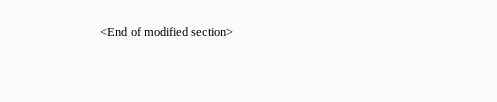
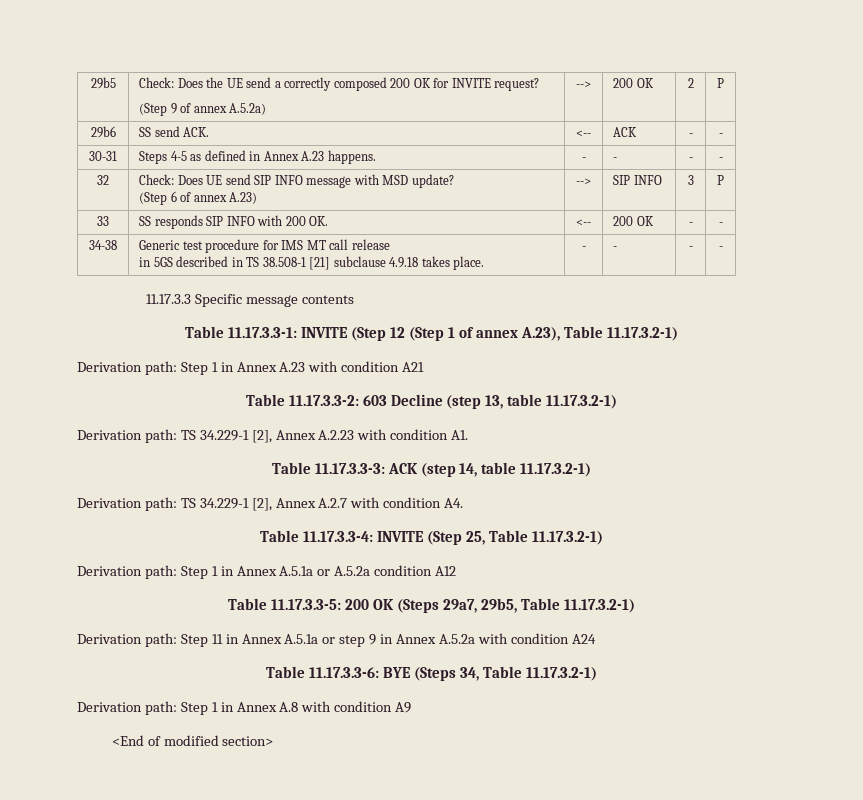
+ 29b5 | Check: Does the UE send a correctly composed 200 OK for INVITE request?
+ (Step 9 of annex A.5.2a) | --> | 200 OK | 2 | P
+ 29b6 | SS send ACK. | <-- | ACK | - | -
+ 30-31 | Steps 4-5 as defined in Annex A.23 happens. | - | - | - | -
+ 32 | Check: Does UE send SIP INFO message with MSD update?
+ (Step 6 of annex A.23) | --> | SIP INFO | 3 | P
+ 33 | SS responds SIP INFO with 200 OK. | <-- | 200 OK | - | -
+ 34-38 | Generic test procedure for IMS MT call release
+ in 5GS described in TS 38.508-1 [21] subclause 4.9.18 takes place. | - | - | - | -
+ 11.17.3.3 Specific message contents
+ Table 11.17.3.3-1: INVITE (Step 12 (Step 1 of annex A.23), Table 11.17.3.2-1)
+ Derivation path: Step 1 in Annex A.23 with condition A21
+ Table 11.17.3.3-2: 603 Decline (step 13, table 11.17.3.2-1)
+ Derivation path: TS 34.229-1 [2], Annex A.2.23 with condition A1.
+ Table 11.17.3.3-3: ACK (step 14, table 11.17.3.2-1)
+ Derivation path: TS 34.229-1 [2], Annex A.2.7 with condition A4.
+ Table 11.17.3.3-4: INVITE (Step 25, Table 11.17.3.2-1)
+ Derivation path: Step 1 in Annex A.5.1a or A.5.2a condition A12
+ Table 11.17.3.3-5: 200 OK (Steps 29a7, 29b5, Table 11.17.3.2-1)
+ Derivation path: Step 11 in Annex A.5.1a or step 9 in Annex A.5.2a with condition A24
+ Table 11.17.3.3-6: BYE (Steps 34, Table 11.17.3.2-1)
+ Derivation path: Step 1 in Annex A.8 with condition A9

